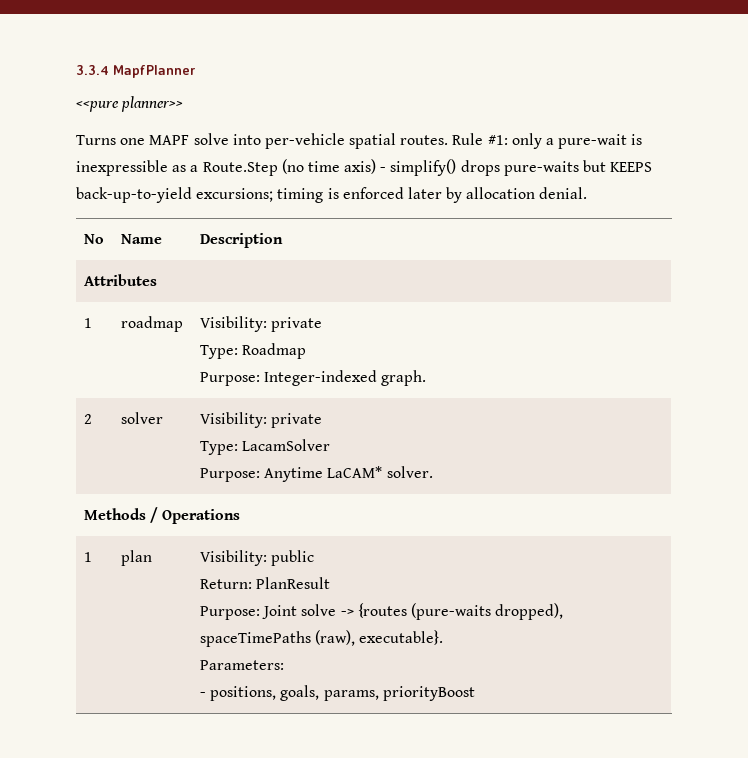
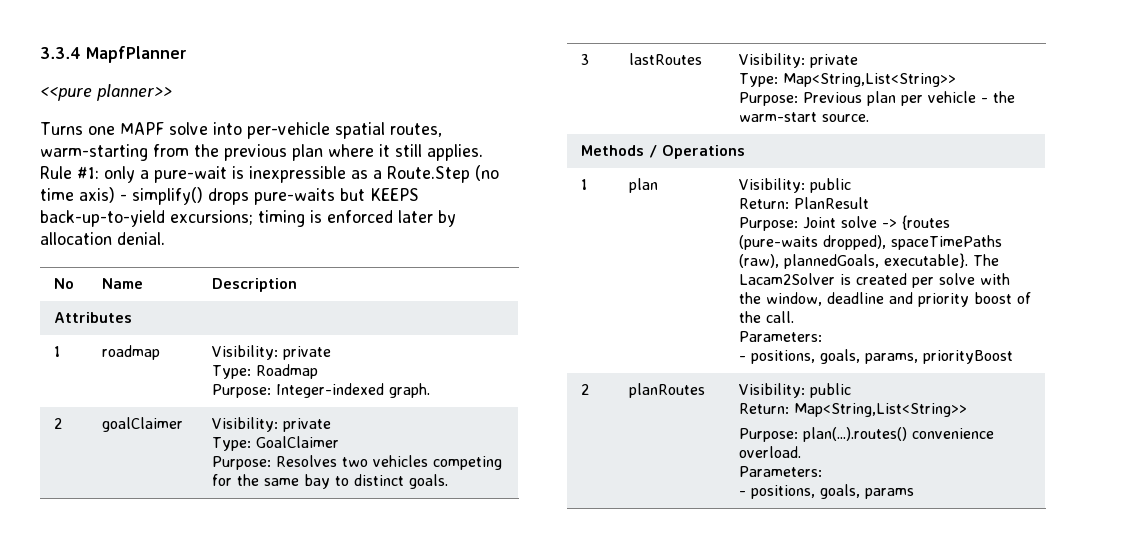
- Turns one MAPF solve into per-vehicle spatial routes.
+ Turns one MAPF solve into per-vehicle spatial routes, warm-starting from the previous plan where it still applies.
- 2 | solver | Visibility: private
- Type: LacamSolver
- Purpose: Anytime LaCAM* solver.
+ 2 | goalClaimer | Visibility: private
+ Type: GoalClaimer
+ Purpose: Resolves two vehicles competing for the same bay to distinct goals.
+ 3 | lastRoutes | Visibility: private
+ Type: Map<String,List<String>>
+ Purpose: Previous plan per vehicle - the warm-start source.
  1 | plan | Visibility: public
  Return: PlanResult
- Purpose: Joint solve -> {routes (pure-waits dropped), spaceTimePaths (raw), executable}.
+ Purpose: Joint solve -> {routes (pure-waits dropped), spaceTimePaths (raw), plannedGoals, executable}. The Lacam2Solver is created per solve with the window, deadline and priority boost of the call.
+ 2 | planRoutes | Visibility: public
+ Return: Map<String,List<String>>
+ Purpose: plan(...).routes() convenience overload.
+ Parameters:
+ - positions, goals, params

